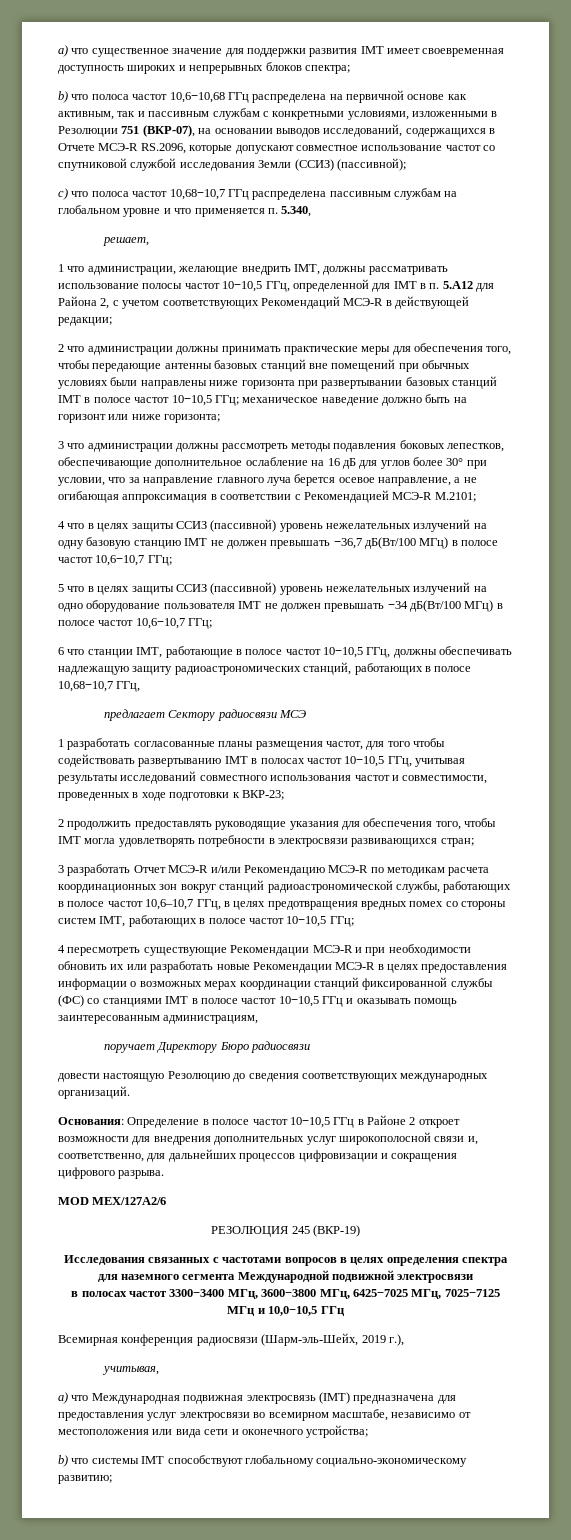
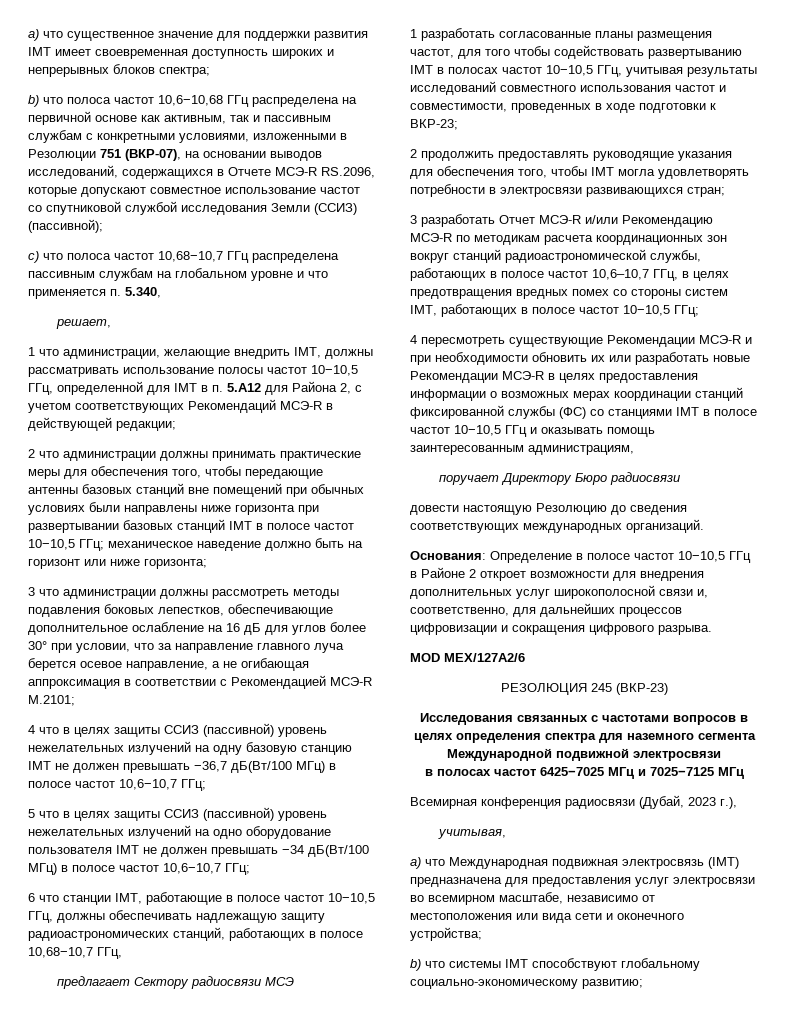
- РЕЗОЛЮЦИЯ 245 (ВКР-19)
+ РЕЗОЛЮЦИЯ 245 (ВКР-23)
- в полосах частот 3300−3400 МГц, 3600−3800 МГц, 6425−7025 МГц, 7025−7125 МГц и 10,0−10,5 ГГц
+ в полосах частот 6425−7025 МГц и 7025−7125 МГц
- Всемирная конференция радиосвязи (Шарм-эль-Шейх, 2019 г.),
+ Всемирная конференция радиосвязи (Дубай, 2023 г.),

